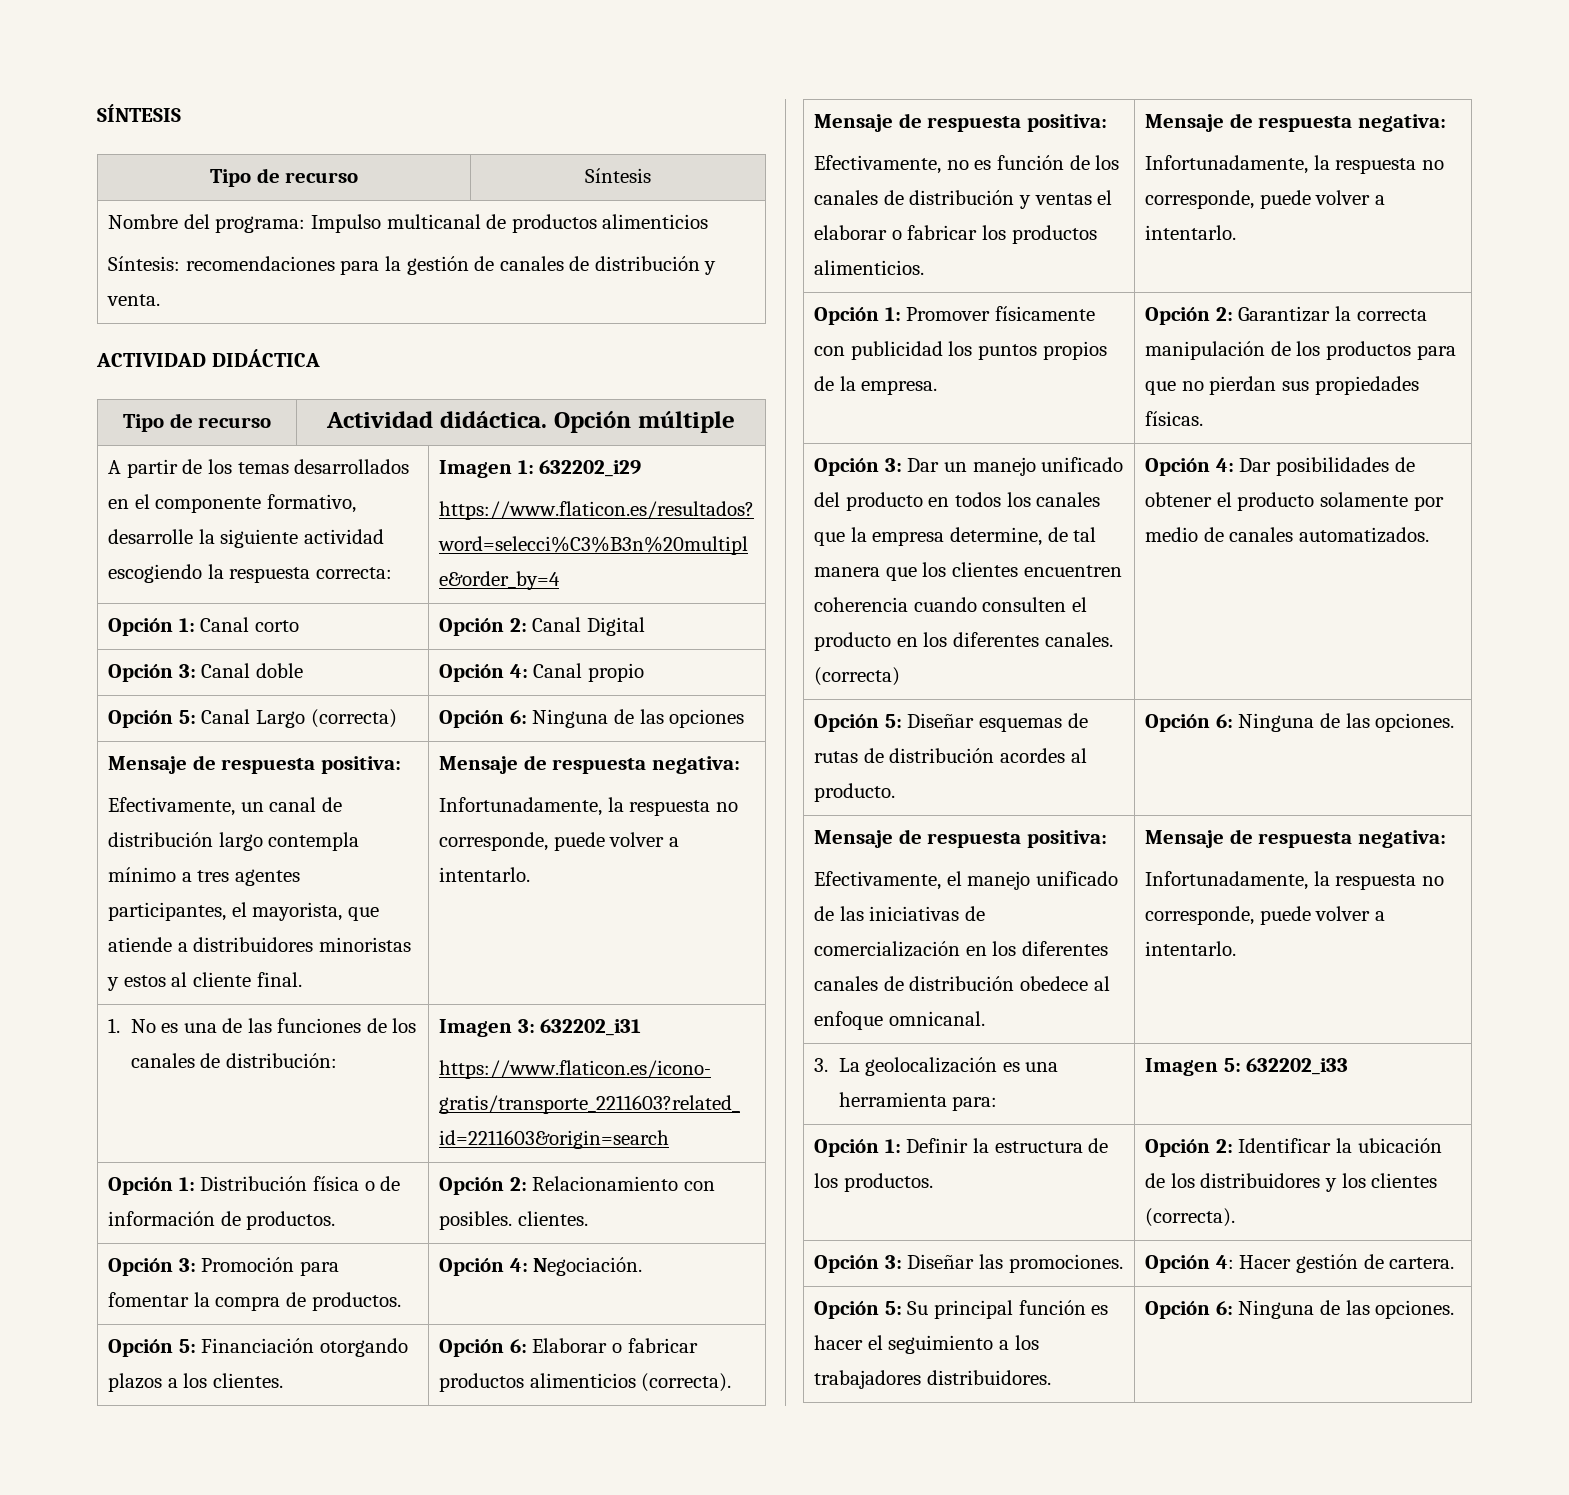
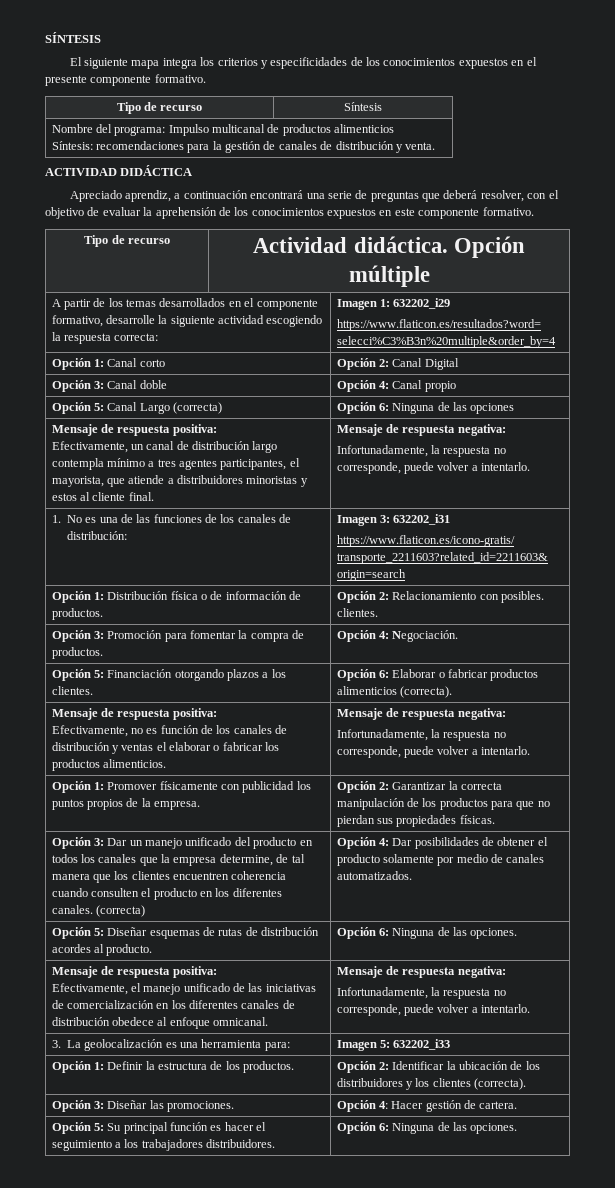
+ El siguiente mapa integra los criterios y especificidades de los conocimientos expuestos en el presente componente formativo.
+ Apreciado aprendiz, a continuación encontrará una serie de preguntas que deberá resolver, con el objetivo de evaluar la aprehensión de los conocimientos expuestos en este componente formativo.

